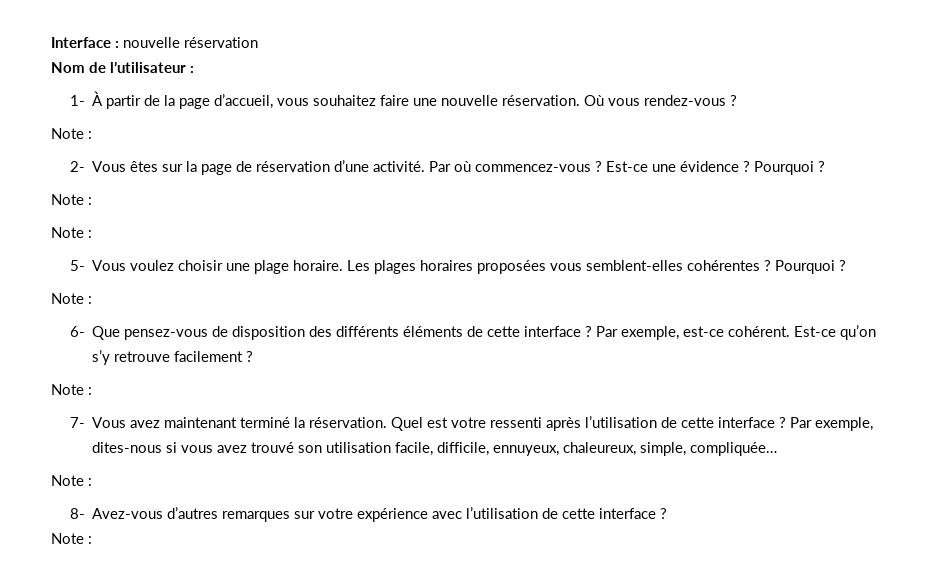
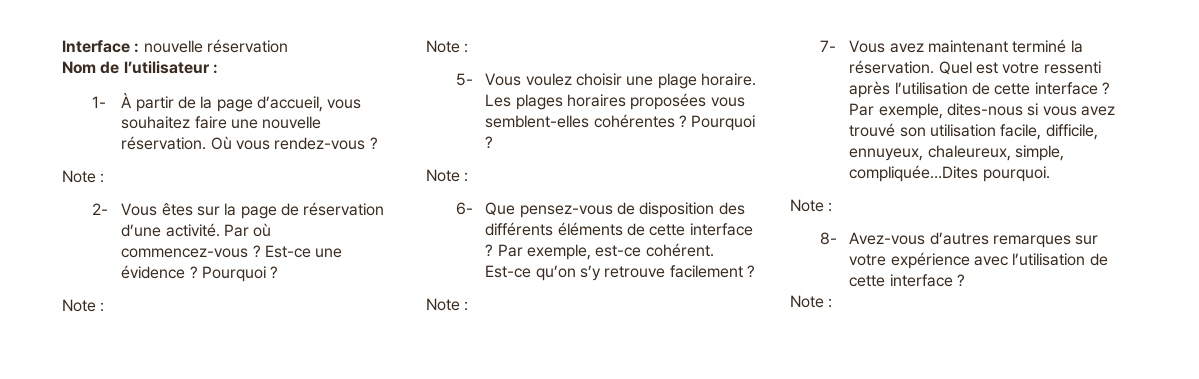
- Par exemple, dites-nous si vous avez trouvé son utilisation facile, difficile, ennuyeux, chaleureux, simple, compliquée…
+ Par exemple, dites-nous si vous avez trouvé son utilisation facile, difficile, ennuyeux, chaleureux, simple, compliquée…Dites pourquoi.

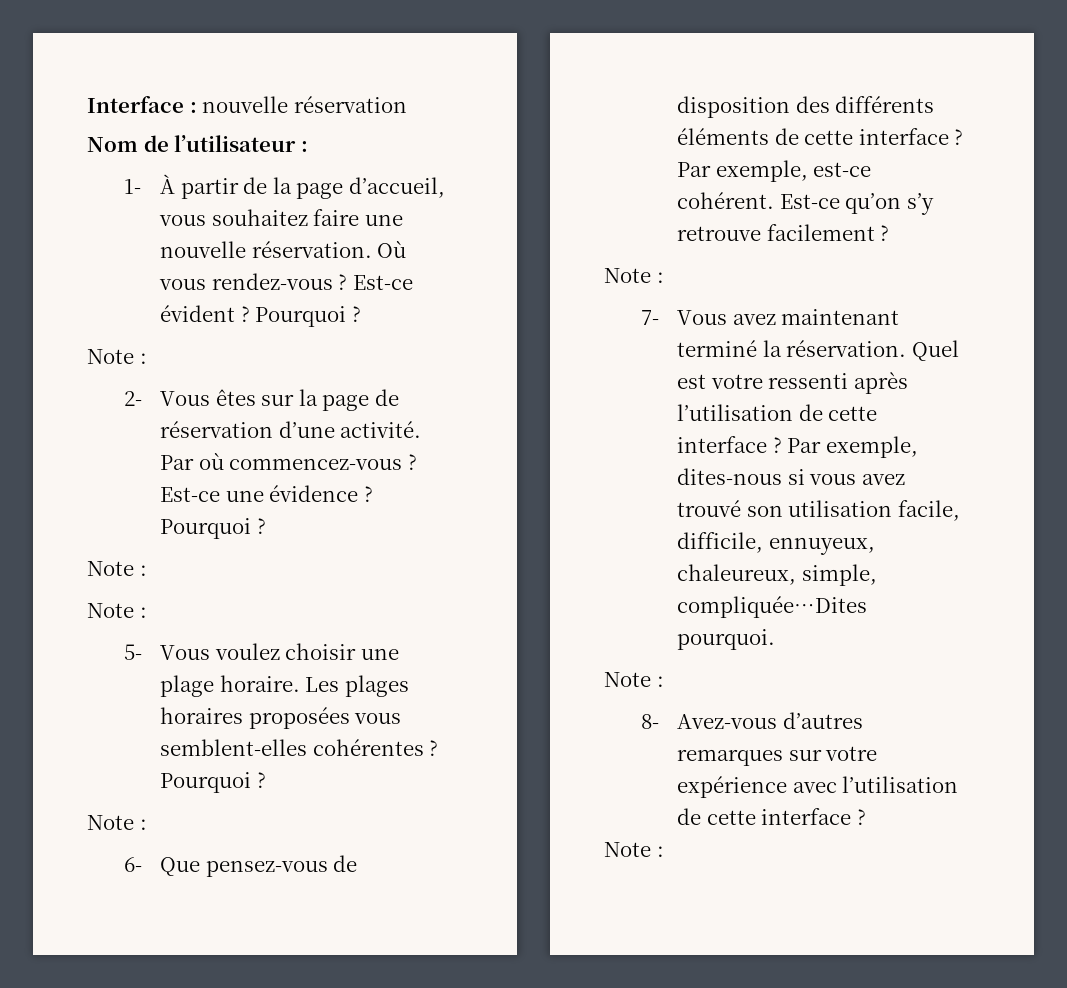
+ Est-ce évident ? Pourquoi ?

